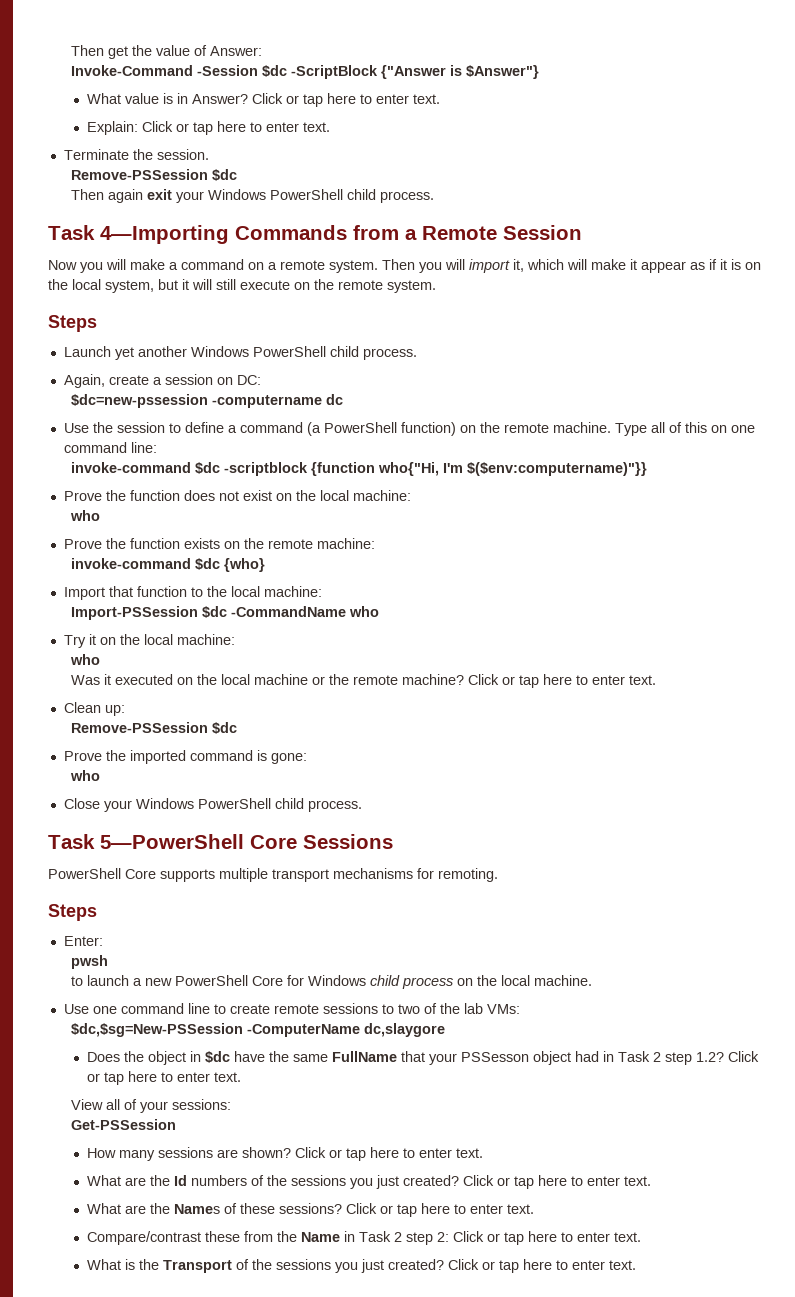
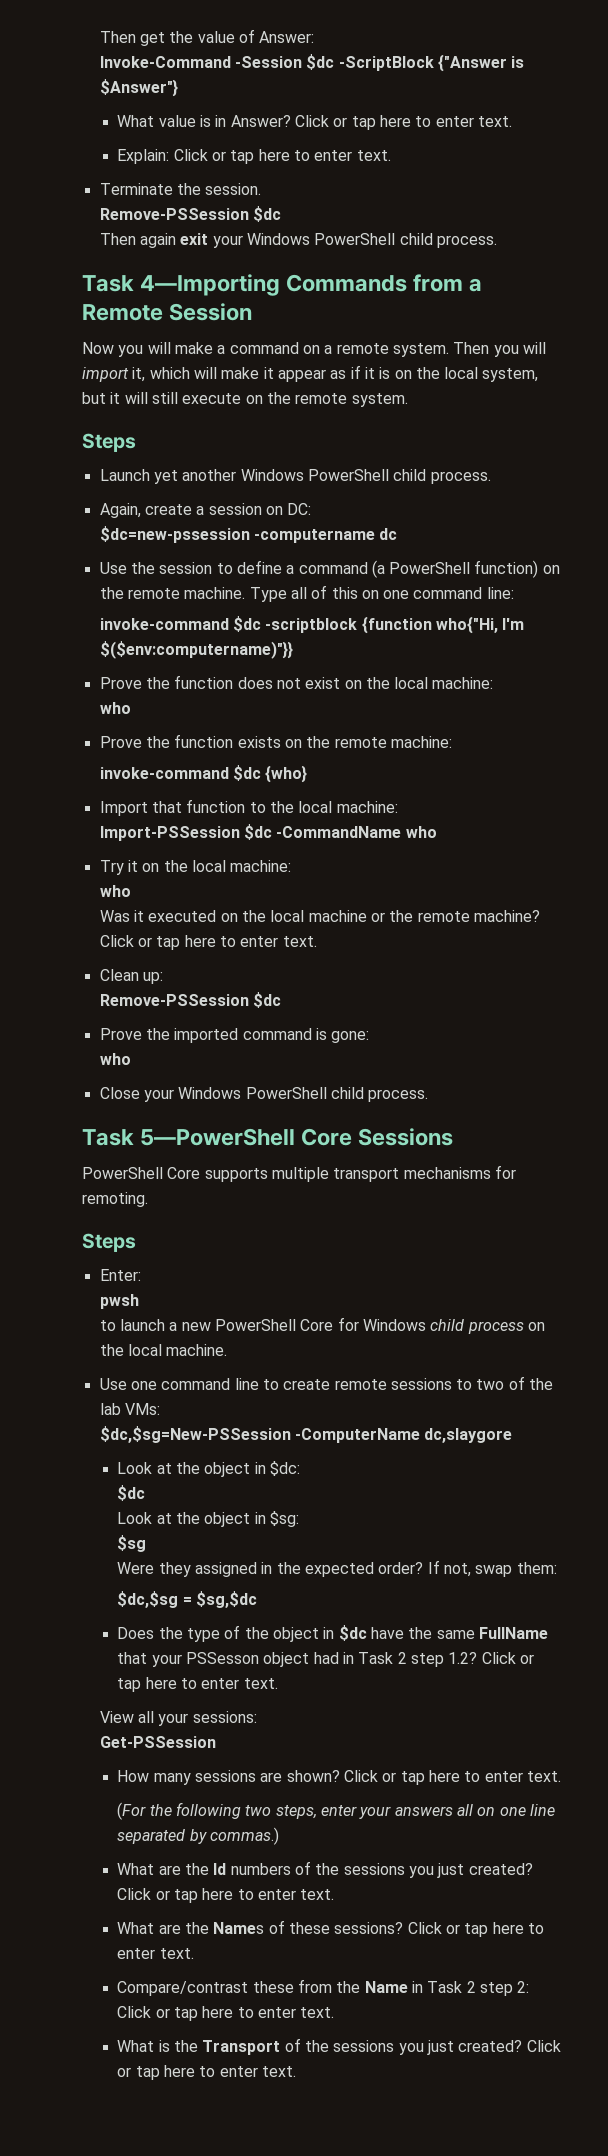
+ Look at the object in $dc:
+ $dc
+ Look at the object in $sg:
+ $sg
+ Were they assigned in the expected order? If not, swap them:
+ $dc,$sg = $sg,$dc
- Does the object in $dc have the same FullName that your PSSesson object had in Task 2 step 1.2?
+ Does the type of the object in $dc have the same FullName that your PSSesson object had in Task 2 step 1.2?
- View all of your sessions:
+ View all your sessions:
+ (For the following two steps, enter your answers all on one line separated by commas.)

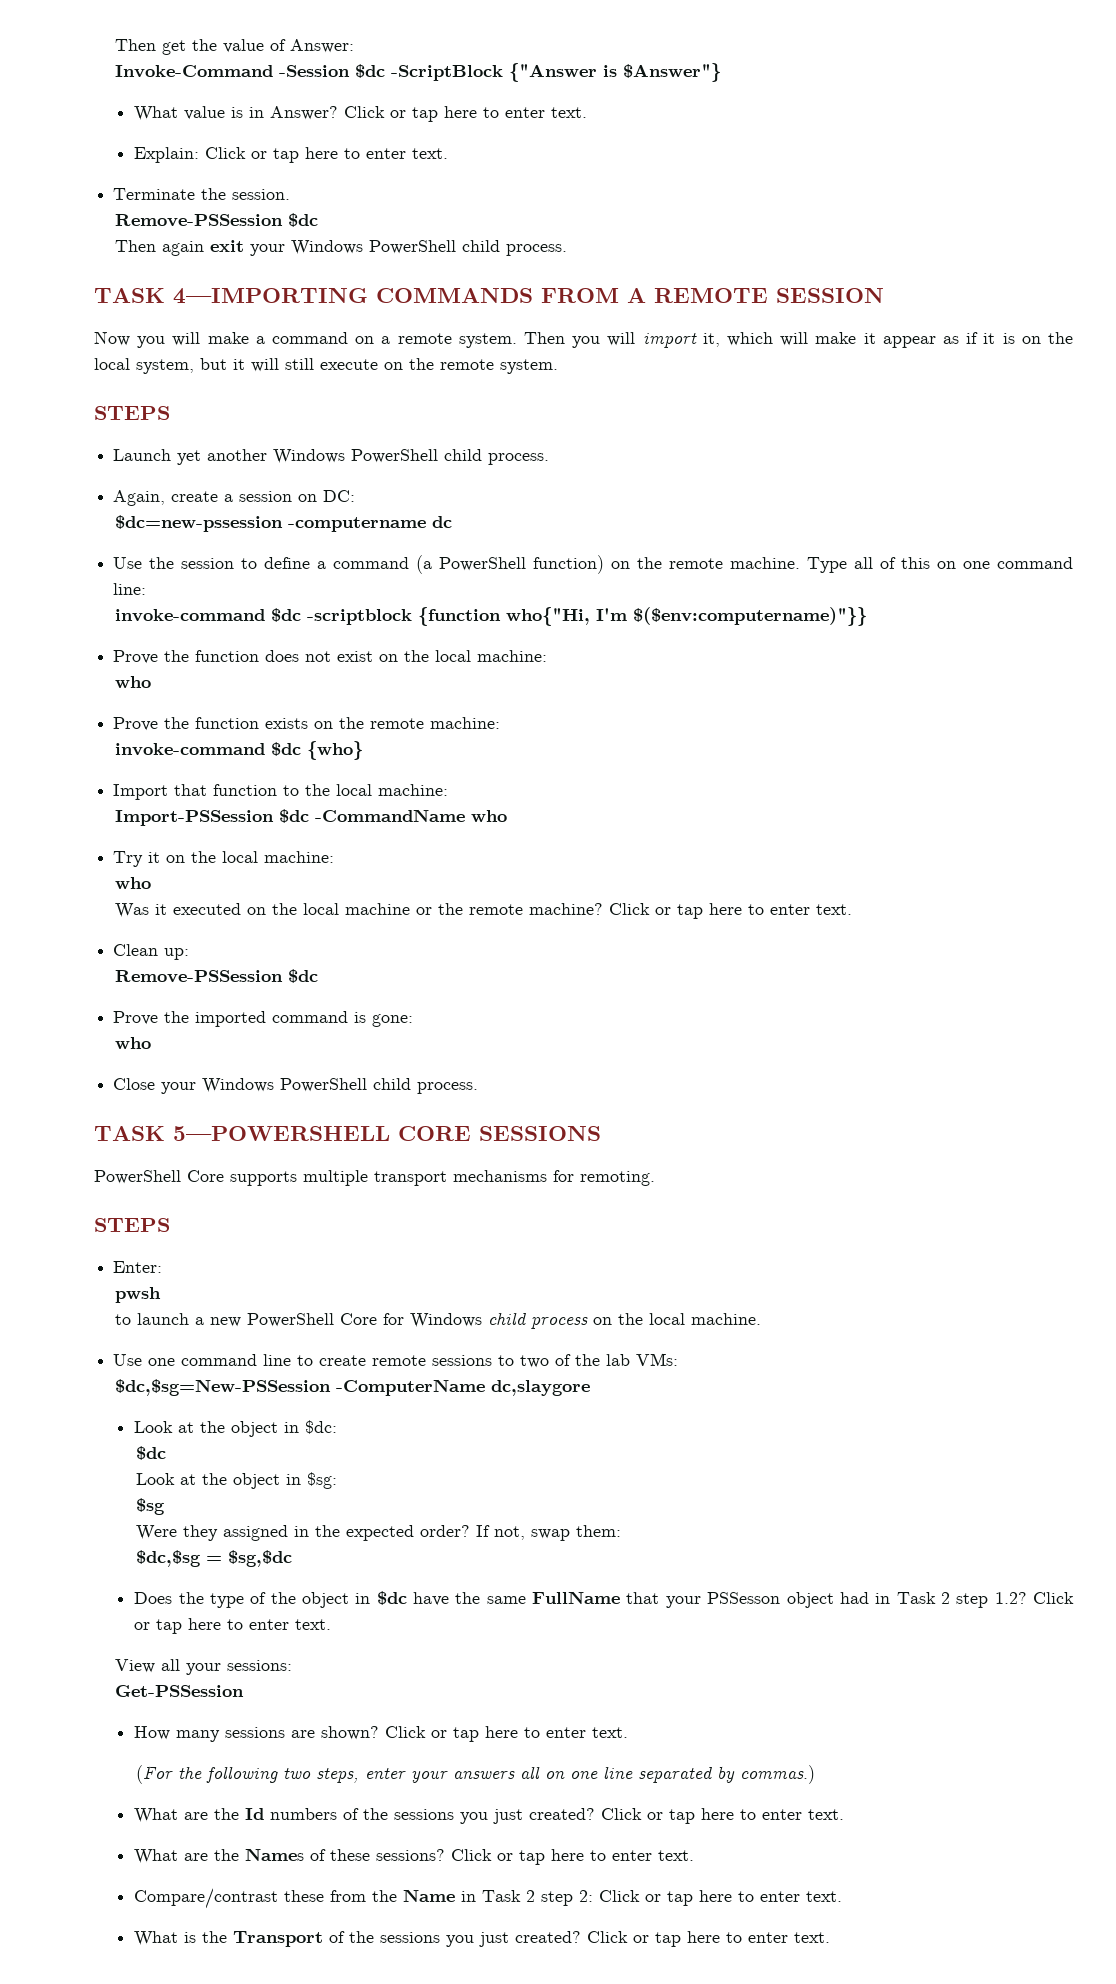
- Task 4—Importing Commands from a Remote Session
+ TASK 4—IMPORTING COMMANDS FROM A REMOTE SESSION
  Then you will import it, which will make it appear as if it is on the local system, but it will still execute on the remote system.
- Steps
+ STEPS
- Task 5—PowerShell Core Sessions
+ TASK 5—POWERSHELL CORE SESSIONS
  PowerShell Core supports multiple transport mechanisms for remoting.
- Steps
+ STEPS

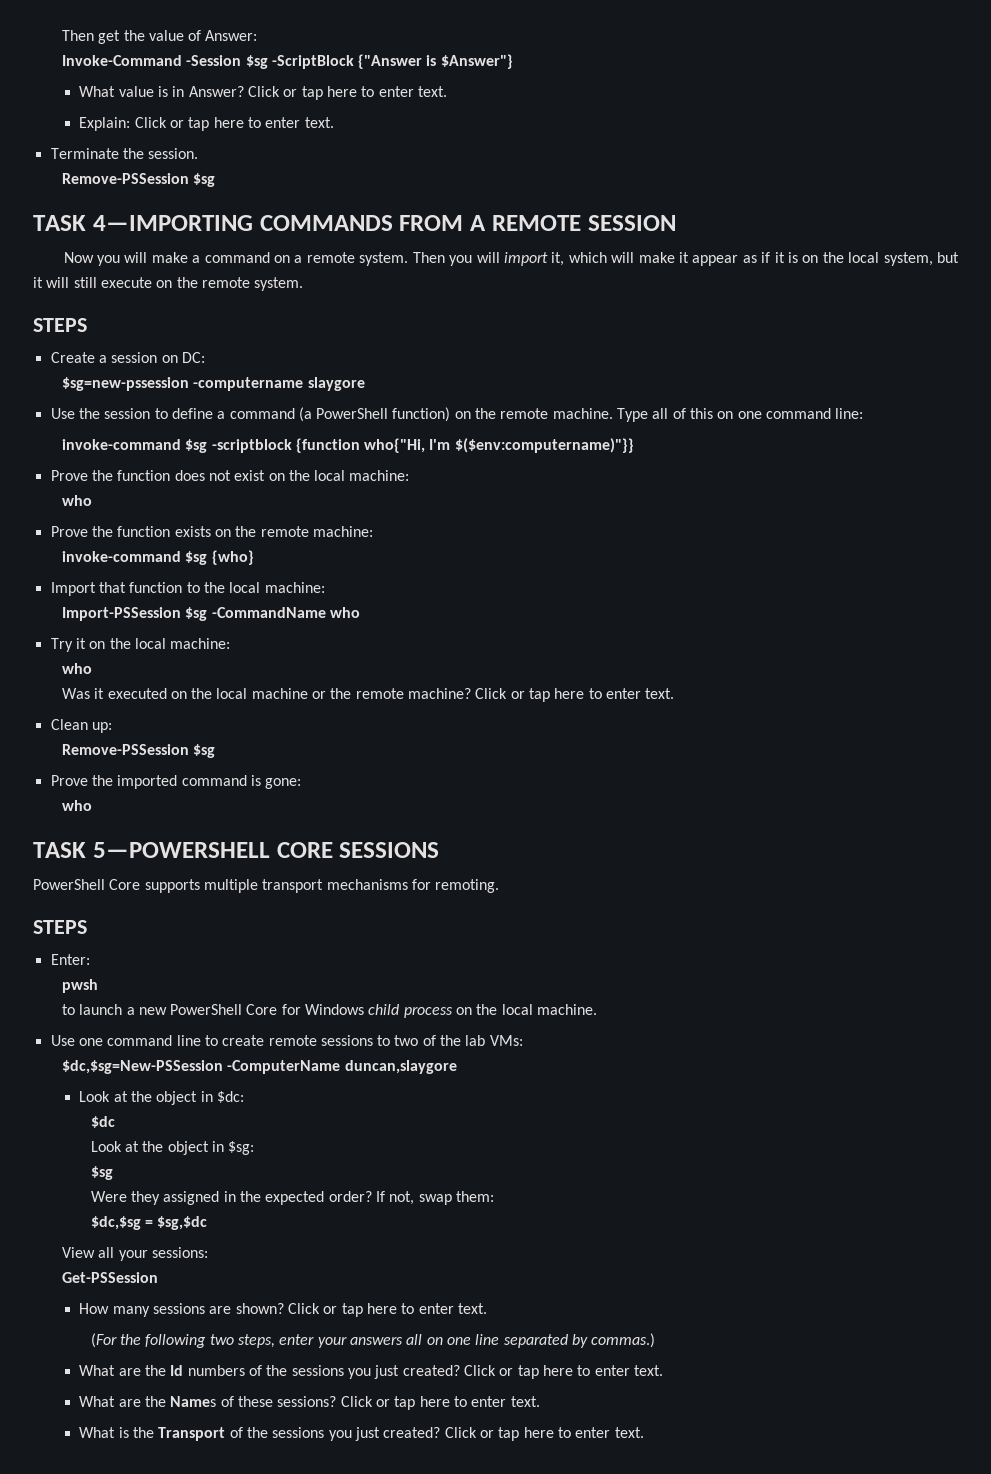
- Invoke-Command -Session $dc -ScriptBlock {"Answer is $Answer"}
+ Invoke-Command -Session $sg -ScriptBlock {"Answer is $Answer"}
  Terminate the session.
- Remove-PSSession $dc
- Then again exit your Windows PowerShell child process.
+ Remove-PSSession $sg
- Launch yet another Windows PowerShell child process.
- Again, create a session on DC:
+ Create a session on DC:
- $dc=new-pssession -computername dc
+ $sg=new-pssession -computername slaygore
- invoke-command $dc -scriptblock {function who{"Hi, I'm $($env:computername)"}}
+ invoke-command $sg -scriptblock {function who{"Hi, I'm $($env:computername)"}}
- invoke-command $dc {who}
+ invoke-command $sg {who}
- Import-PSSession $dc -CommandName who
+ Import-PSSession $sg -CommandName who
  Clean up:
- Remove-PSSession $dc
+ Remove-PSSession $sg
- Close your Windows PowerShell child process.
- $dc,$sg=New-PSSession -ComputerName dc,slaygore
+ $dc,$sg=New-PSSession -ComputerName duncan,slaygore
- Does the type of the object in $dc have the same FullName that your PSSesson object had in Task 2 step 1.2? Click or tap here to enter text.
- Compare/contrast these from the Name in Task 2 step 2: Click or tap here to enter text.

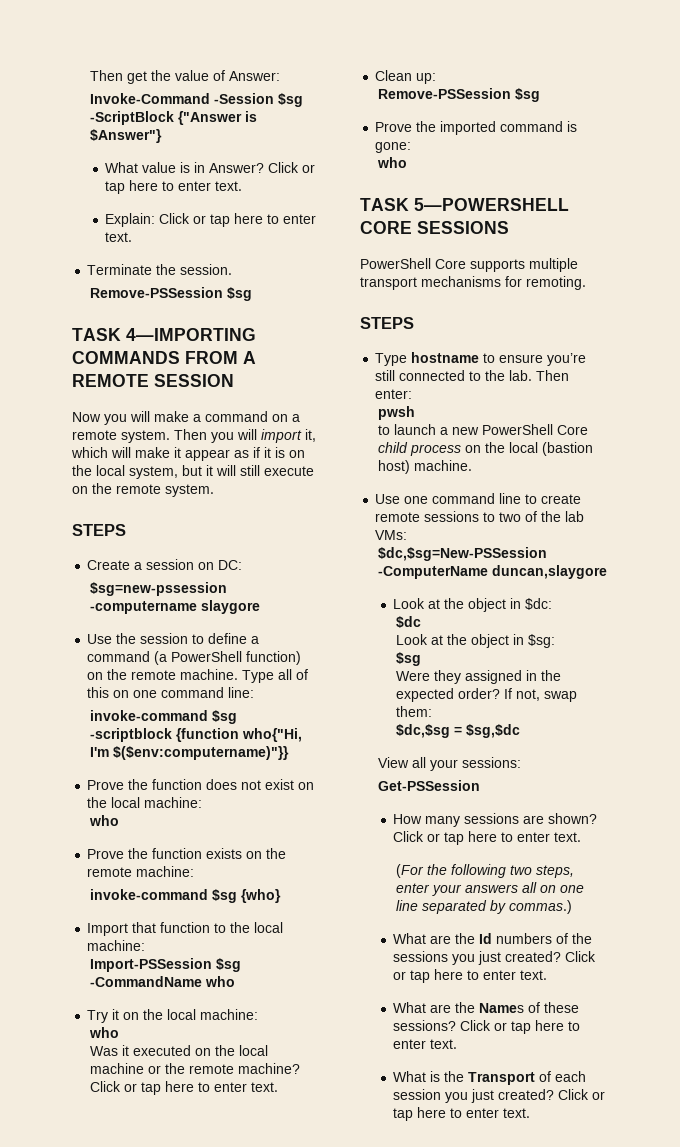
- Enter:
+ Type hostname to ensure you’re still connected to the lab. Then enter:
- to launch a new PowerShell Core for Windows child process on the local machine.
+ to launch a new PowerShell Core child process on the local (bastion host) machine.
- What is the Transport of the sessions you just created?
+ What is the Transport of each session you just created?

